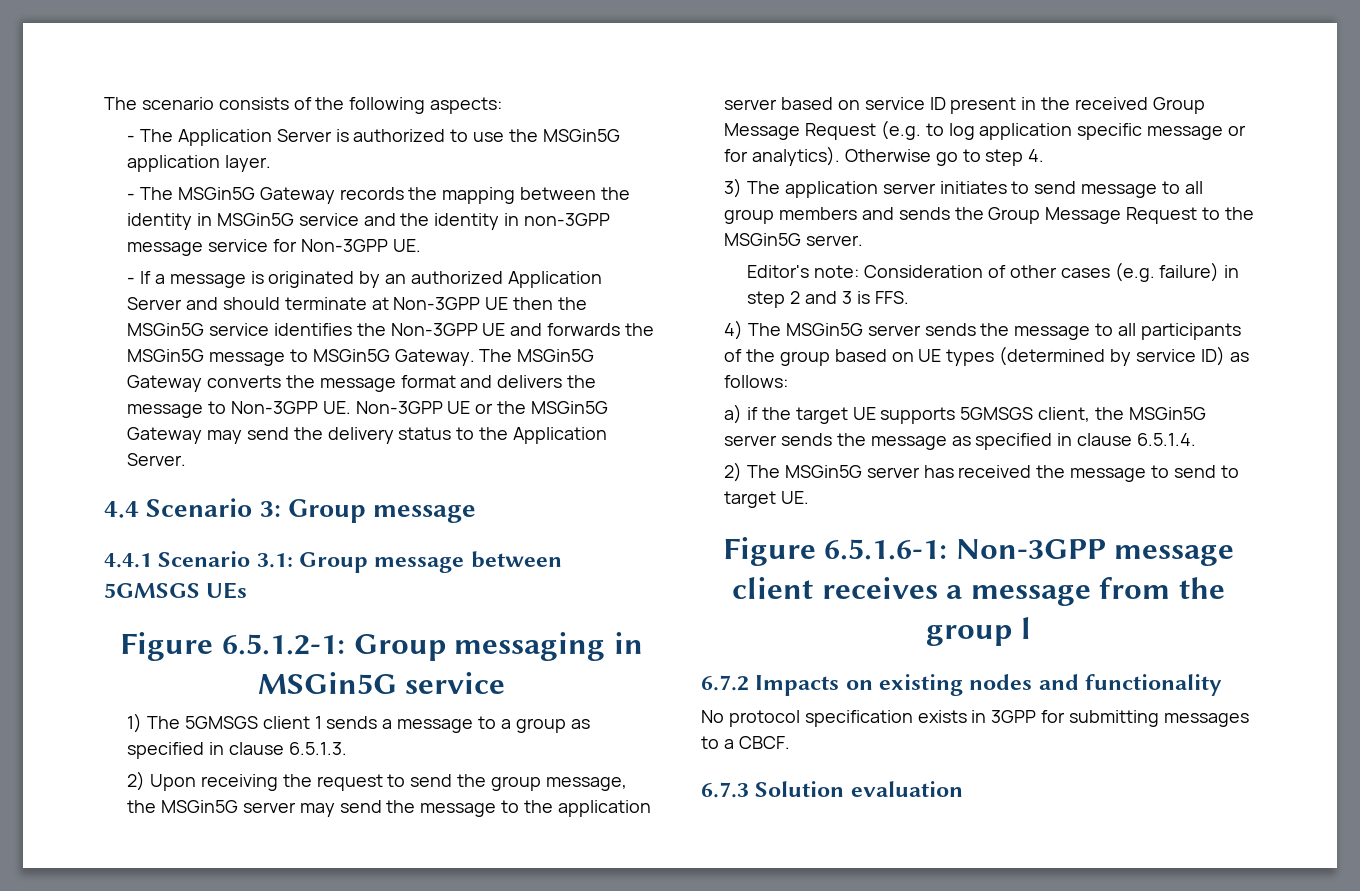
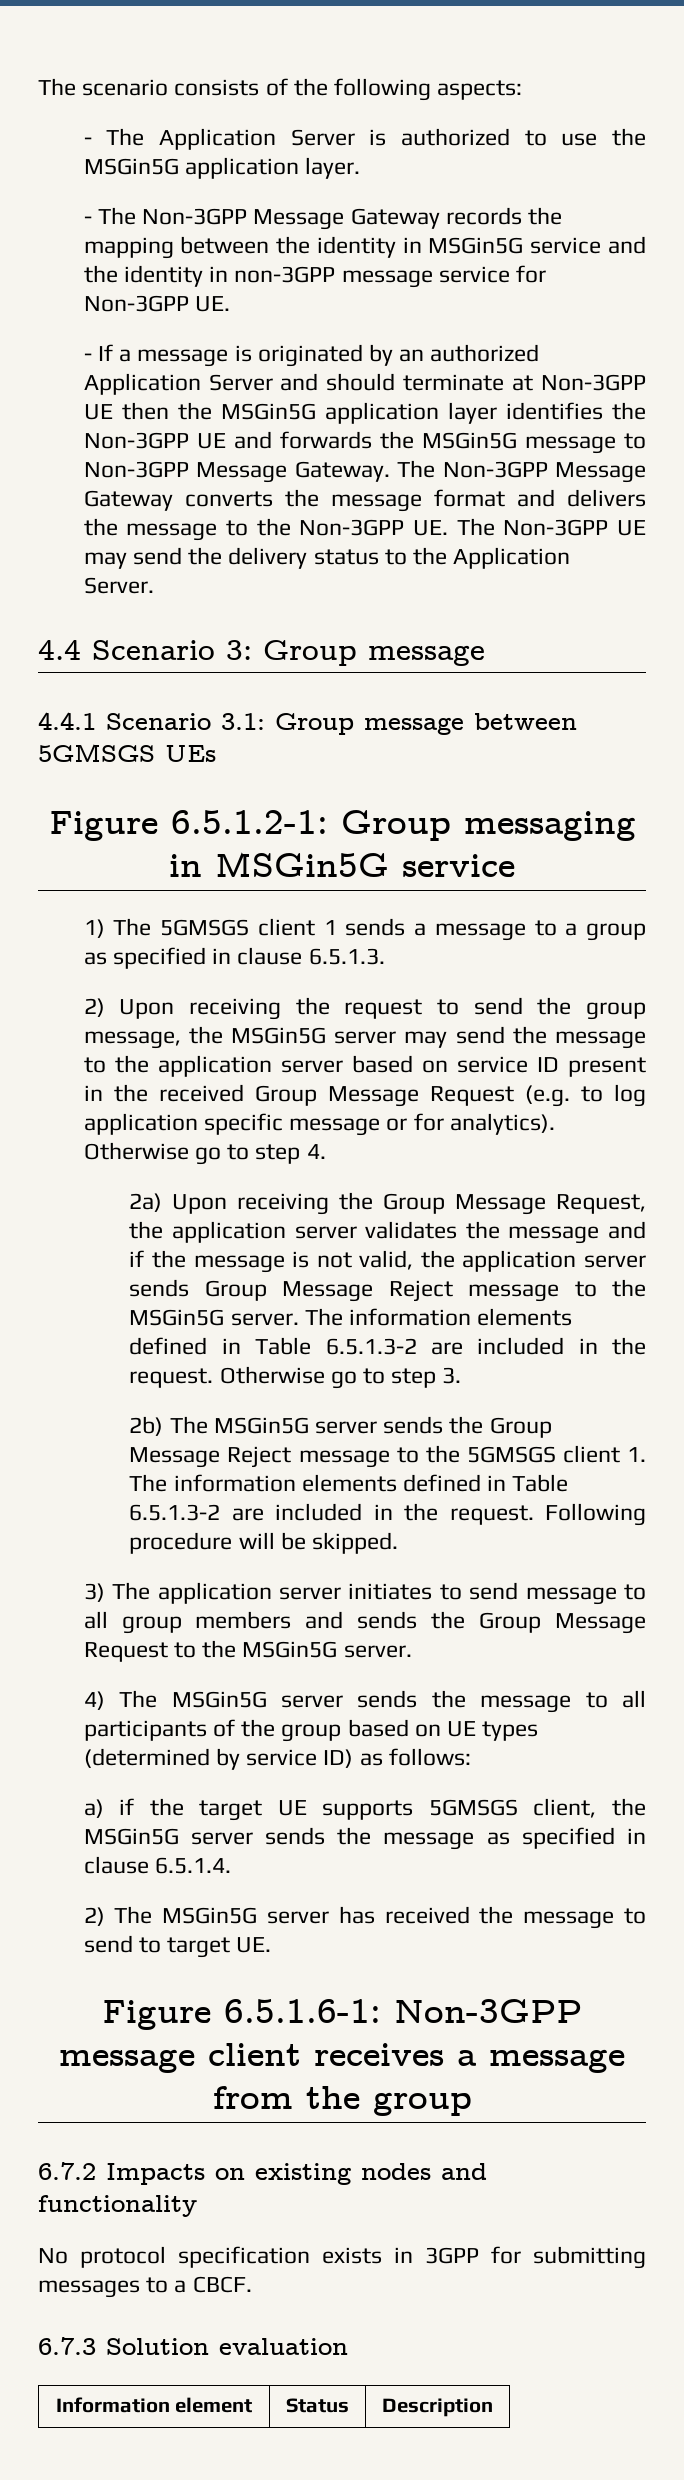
- - The MSGin5G Gateway records the mapping between the identity in MSGin5G service and the identity in non-3GPP message service for Non-3GPP UE.
+ - The Non-3GPP Message Gateway records the mapping between the identity in MSGin5G service and the identity in non-3GPP message service for Non-3GPP UE.
- - If a message is originated by an authorized Application Server and should terminate at Non-3GPP UE then the MSGin5G service identifies the Non-3GPP UE and forwards the MSGin5G message to MSGin5G Gateway. The MSGin5G Gateway converts the message format and delivers the message to Non-3GPP UE. Non-3GPP UE or the MSGin5G Gateway may send the delivery status to the Application Server.
+ - If a message is originated by an authorized Application Server and should terminate at Non-3GPP UE then the MSGin5G application layer identifies the Non-3GPP UE and forwards the MSGin5G message to Non-3GPP Message Gateway. The Non-3GPP Message Gateway converts the message format and delivers the message to the Non-3GPP UE. The Non-3GPP UE may send the delivery status to the Application Server.
+ 2a) Upon receiving the Group Message Request, the application server validates the message and if the message is not valid, the application server sends Group Message Reject message to the MSGin5G server. The information elements defined in Table 6.5.1.3-2 are included in the request. Otherwise go to step 3.
+ 2b) The MSGin5G server sends the Group Message Reject message to the 5GMSGS client 1. The information elements defined in Table 6.5.1.3-2 are included in the request. Following procedure will be skipped.
- Editor's note: Consideration of other cases (e.g. failure) in step 2 and 3 is FFS.
- Figure 6.5.1.6-1: Non-3GPP message client receives a message from the group l
+ Figure 6.5.1.6-1: Non-3GPP message client receives a message from the group
+ Information element | Status | Description

